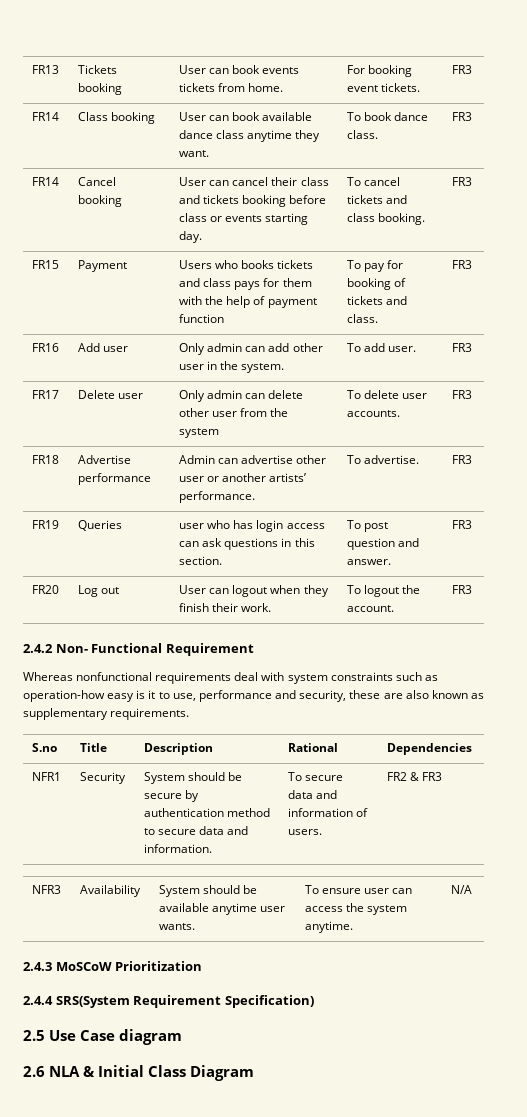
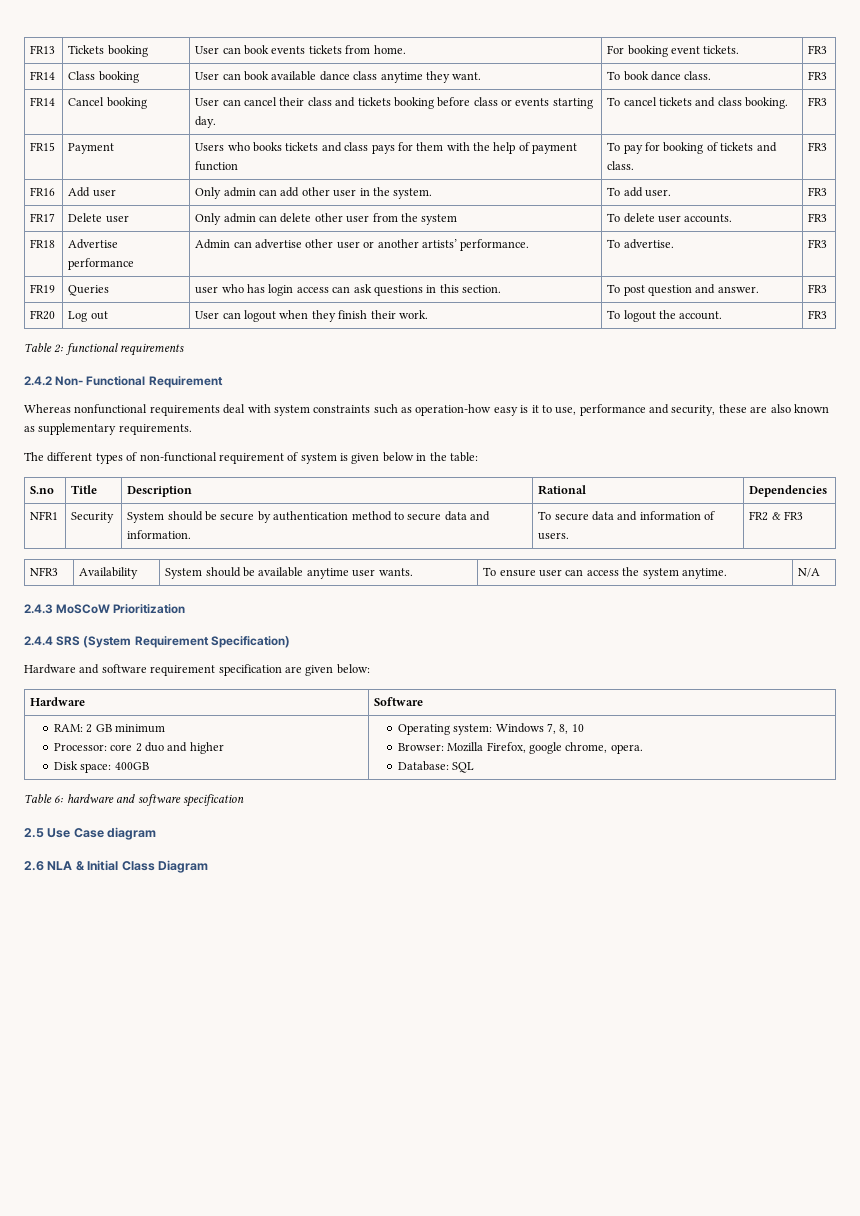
+ Table 2: functional requirements
+ The different types of non-functional requirement of system is given below in the table:
- 2.4.4 SRS(System Requirement Specification)
+ 2.4.4 SRS (System Requirement Specification)
+ Hardware and software requirement specification are given below:
+ Hardware | Software
+ RAM: 2 GB minimum
+ Processor: core 2 duo and higher
+ Disk space: 400GB | Operating system: Windows 7, 8, 10
+ Browser: Mozilla Firefox, google chrome, opera.
+ Database: SQL
+ Table 6: hardware and software specification

